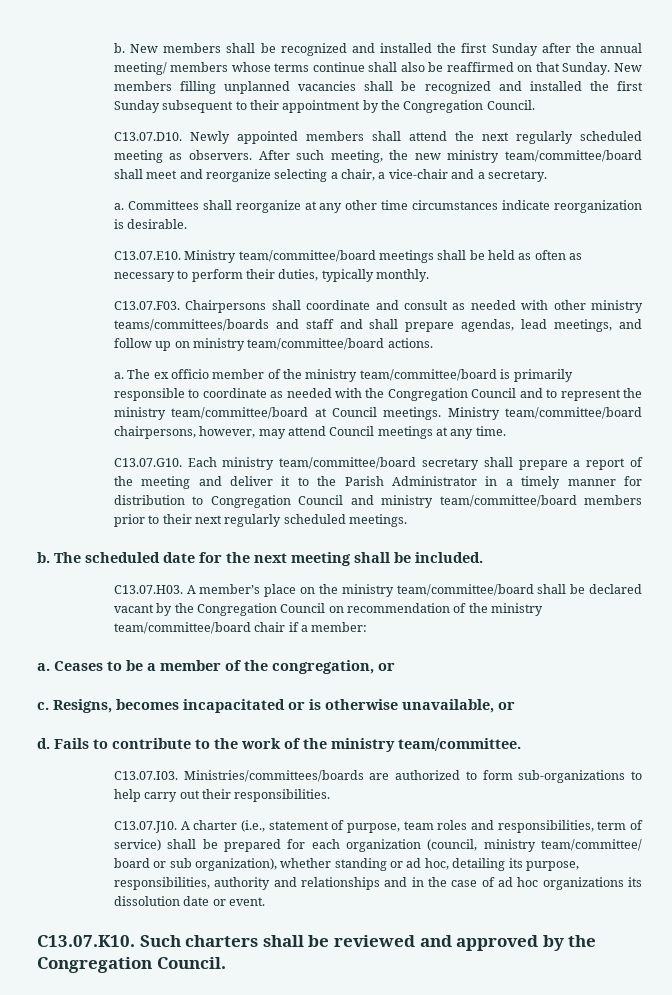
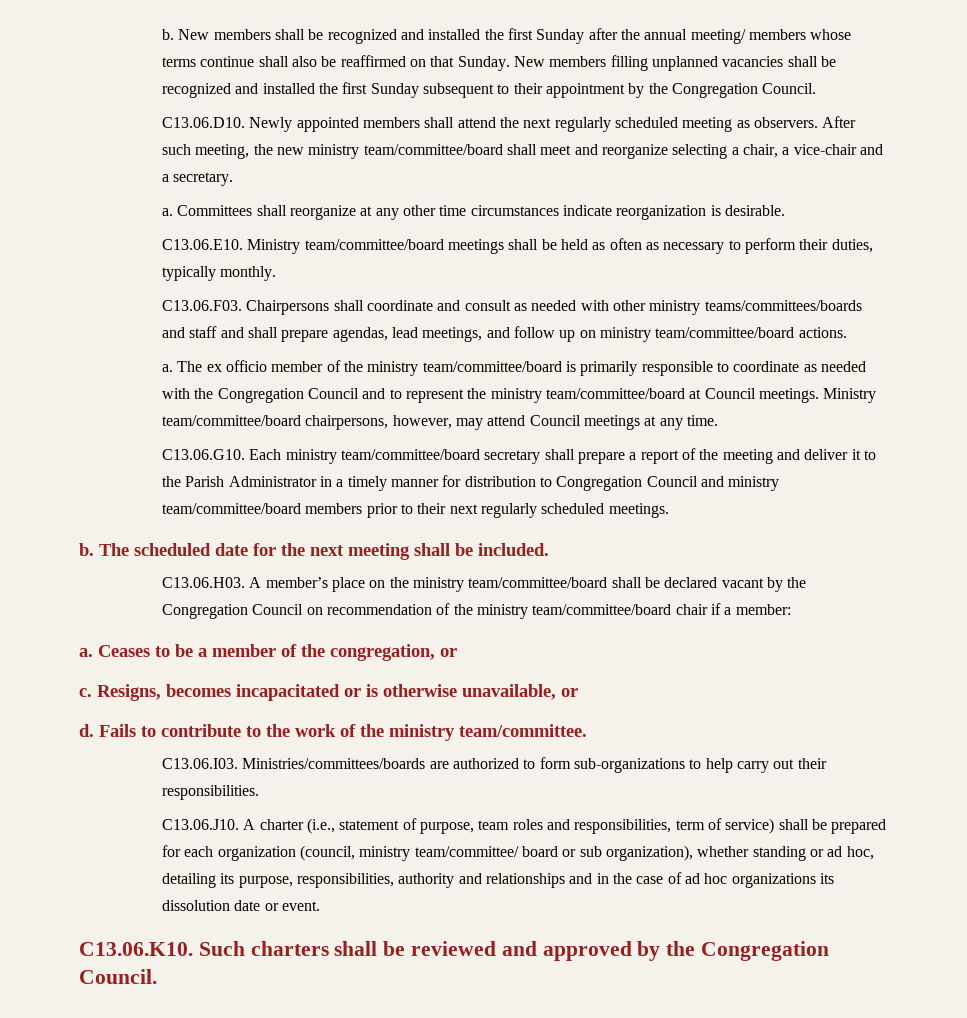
- C13.07.D10. Newly appointed members shall attend the next regularly scheduled meeting as observers.
+ C13.06.D10. Newly appointed members shall attend the next regularly scheduled meeting as observers.
- C13.07.E10. Ministry team/committee/board meetings shall be held as often as necessary to perform their duties, typically monthly.
+ C13.06.E10. Ministry team/committee/board meetings shall be held as often as necessary to perform their duties, typically monthly.
- C13.07.F03. Chairpersons shall coordinate and consult as needed with other ministry teams/committees/boards and staff and shall prepare agendas, lead meetings, and follow up on ministry team/committee/board actions.
+ C13.06.F03. Chairpersons shall coordinate and consult as needed with other ministry teams/committees/boards and staff and shall prepare agendas, lead meetings, and follow up on ministry team/committee/board actions.
- C13.07.G10. Each ministry team/committee/board secretary shall prepare a report of the meeting and deliver it to the Parish Administrator in a timely manner for distribution to Congregation Council and ministry team/committee/board members prior to their next regularly scheduled meetings.
+ C13.06.G10. Each ministry team/committee/board secretary shall prepare a report of the meeting and deliver it to the Parish Administrator in a timely manner for distribution to Congregation Council and ministry team/committee/board members prior to their next regularly scheduled meetings.
- C13.07.H03. A member’s place on the ministry team/committee/board shall be declared vacant by the Congregation Council on recommendation of the ministry team/committee/board chair if a member:
+ C13.06.H03. A member’s place on the ministry team/committee/board shall be declared vacant by the Congregation Council on recommendation of the ministry team/committee/board chair if a member:
- C13.07.I03. Ministries/committees/boards are authorized to form sub-organizations to help carry out their responsibilities.
+ C13.06.I03. Ministries/committees/boards are authorized to form sub-organizations to help carry out their responsibilities.
- C13.07.J10. A charter (i.e., statement of purpose, team roles and responsibilities, term of service) shall be prepared for each organization (council, ministry team/committee/ board or sub organization), whether standing or ad hoc, detailing its purpose, responsibilities, authority and relationships and in the case of ad hoc organizations its dissolution date or event.
+ C13.06.J10. A charter (i.e., statement of purpose, team roles and responsibilities, term of service) shall be prepared for each organization (council, ministry team/committee/ board or sub organization), whether standing or ad hoc, detailing its purpose, responsibilities, authority and relationships and in the case of ad hoc organizations its dissolution date or event.
- C13.07.K10. Such charters shall be reviewed and approved by the Congregation Council.
+ C13.06.K10. Such charters shall be reviewed and approved by the Congregation Council.

